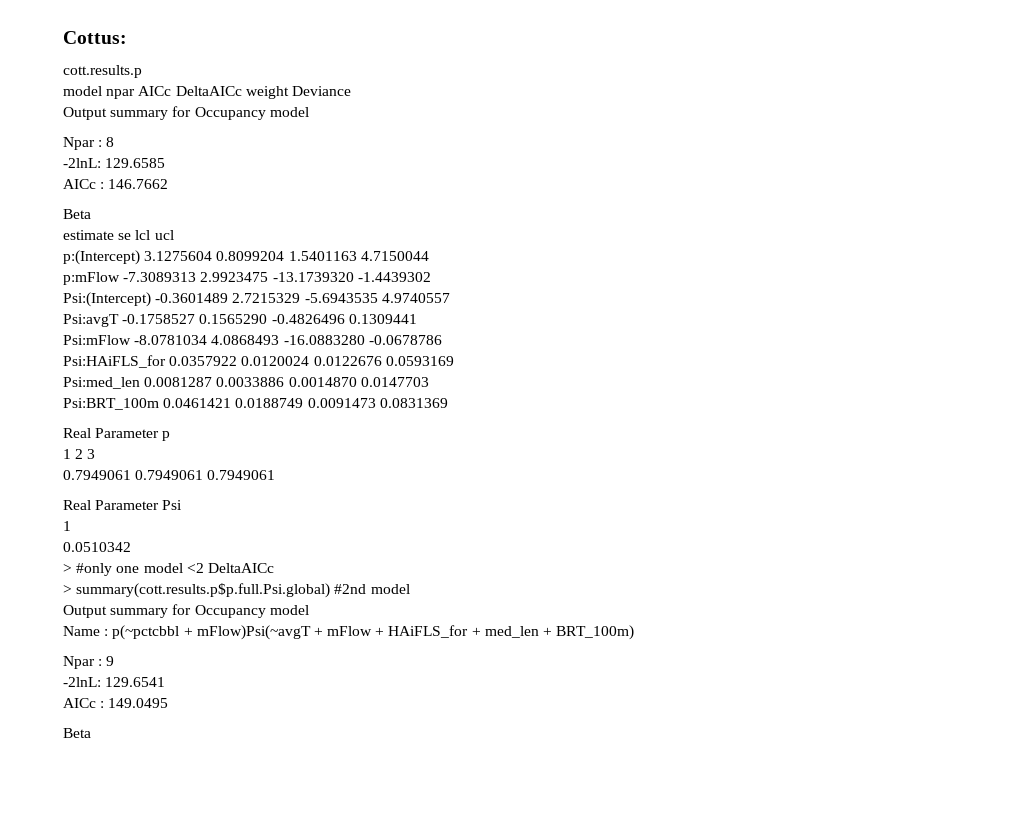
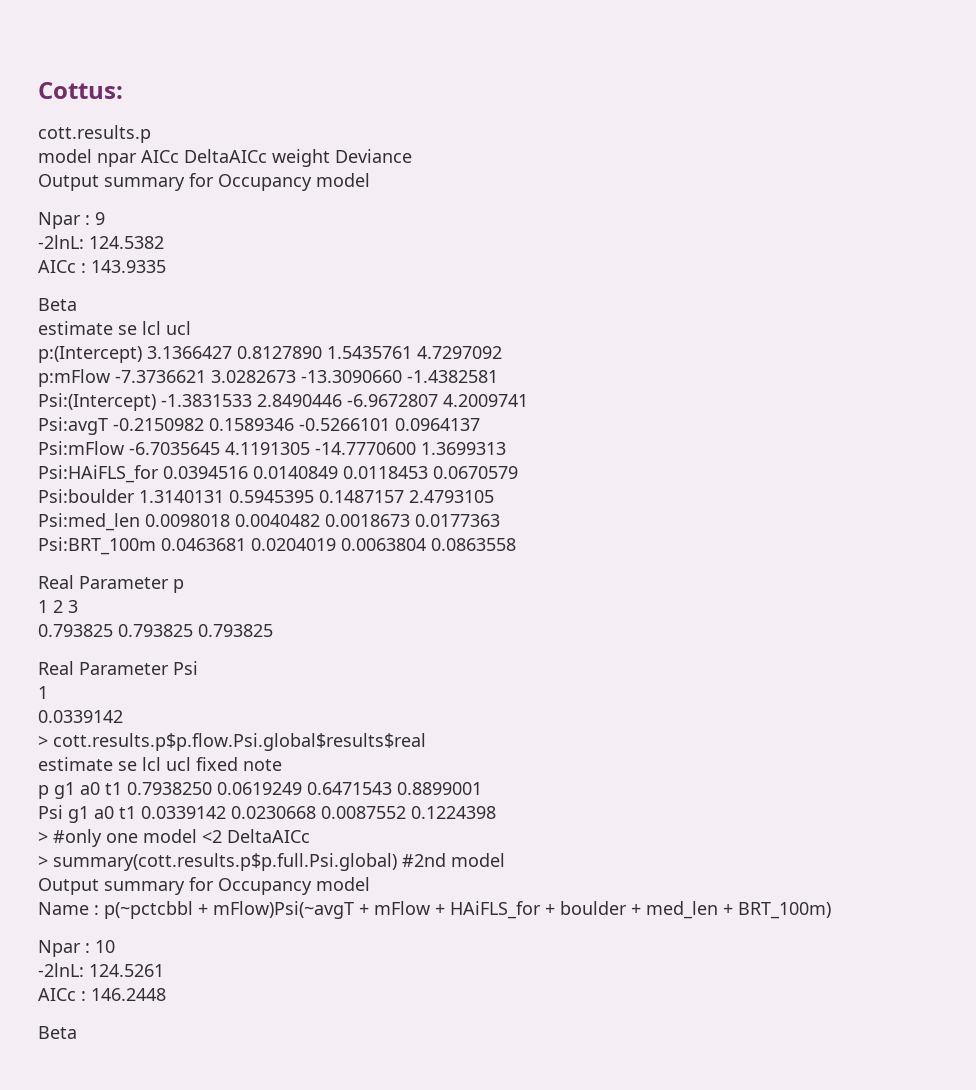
- Npar : 8
- -2lnL: 129.6585
- AICc : 146.7662
+ Npar : 9
+ -2lnL: 124.5382
+ AICc : 143.9335
- p:(Intercept) 3.1275604 0.8099204 1.5401163 4.7150044
- p:mFlow -7.3089313 2.9923475 -13.1739320 -1.4439302
- Psi:(Intercept) -0.3601489 2.7215329 -5.6943535 4.9740557
- Psi:avgT -0.1758527 0.1565290 -0.4826496 0.1309441
- Psi:mFlow -8.0781034 4.0868493 -16.0883280 -0.0678786
- Psi:HAiFLS_for 0.0357922 0.0120024 0.0122676 0.0593169
- Psi:med_len 0.0081287 0.0033886 0.0014870 0.0147703
- Psi:BRT_100m 0.0461421 0.0188749 0.0091473 0.0831369
+ p:(Intercept) 3.1366427 0.8127890 1.5435761 4.7297092
+ p:mFlow -7.3736621 3.0282673 -13.3090660 -1.4382581
+ Psi:(Intercept) -1.3831533 2.8490446 -6.9672807 4.2009741
+ Psi:avgT -0.2150982 0.1589346 -0.5266101 0.0964137
+ Psi:mFlow -6.7035645 4.1191305 -14.7770600 1.3699313
+ Psi:HAiFLS_for 0.0394516 0.0140849 0.0118453 0.0670579
+ Psi:boulder 1.3140131 0.5945395 0.1487157 2.4793105
+ Psi:med_len 0.0098018 0.0040482 0.0018673 0.0177363
+ Psi:BRT_100m 0.0463681 0.0204019 0.0063804 0.0863558
- 0.7949061 0.7949061 0.7949061
+ 0.793825 0.793825 0.793825
  Real Parameter Psi
  1
- 0.0510342
+ 0.0339142
+ > cott.results.p$p.flow.Psi.global$results$real
+ estimate se lcl ucl fixed note
+ p g1 a0 t1 0.7938250 0.0619249 0.6471543 0.8899001
+ Psi g1 a0 t1 0.0339142 0.0230668 0.0087552 0.1224398
- Name : p(~pctcbbl + mFlow)Psi(~avgT + mFlow + HAiFLS_for + med_len + BRT_100m)
+ Name : p(~pctcbbl + mFlow)Psi(~avgT + mFlow + HAiFLS_for + boulder + med_len + BRT_100m)
- Npar : 9
- -2lnL: 129.6541
- AICc : 149.0495
+ Npar : 10
+ -2lnL: 124.5261
+ AICc : 146.2448

